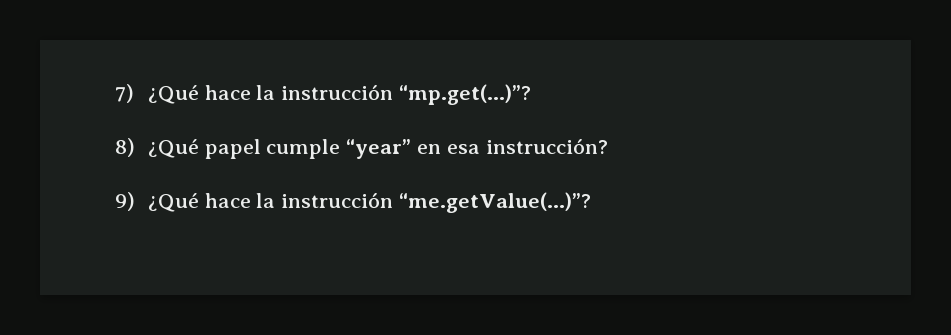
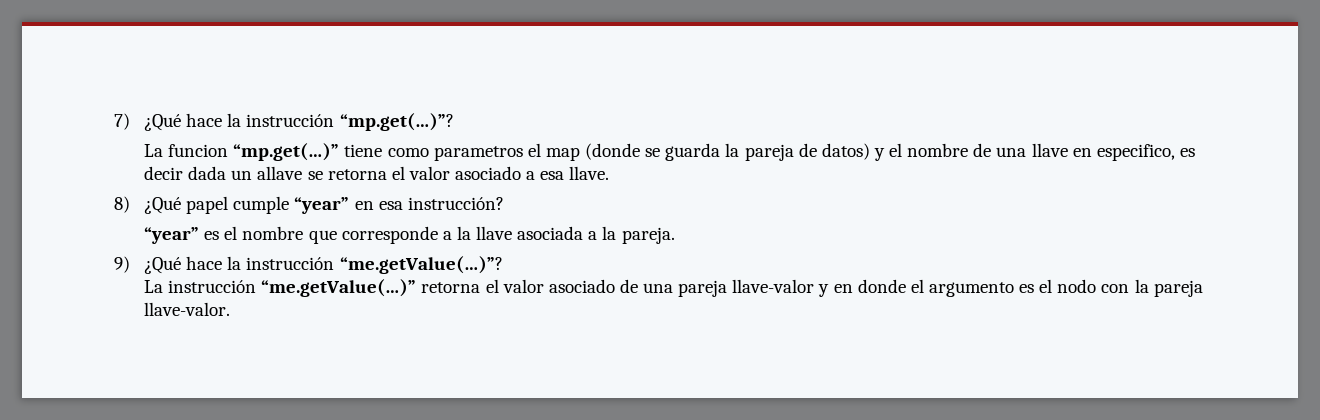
+ La funcion “mp.get(…)” tiene como parametros el map (donde se guarda la pareja de datos) y el nombre de una llave en especifico, es decir dada un allave se retorna el valor asociado a esa llave.
+ “year” es el nombre que corresponde a la llave asociada a la pareja.
+ La instrucción “me.getValue(…)” retorna el valor asociado de una pareja llave-valor y en donde el argumento es el nodo con la pareja llave-valor.

